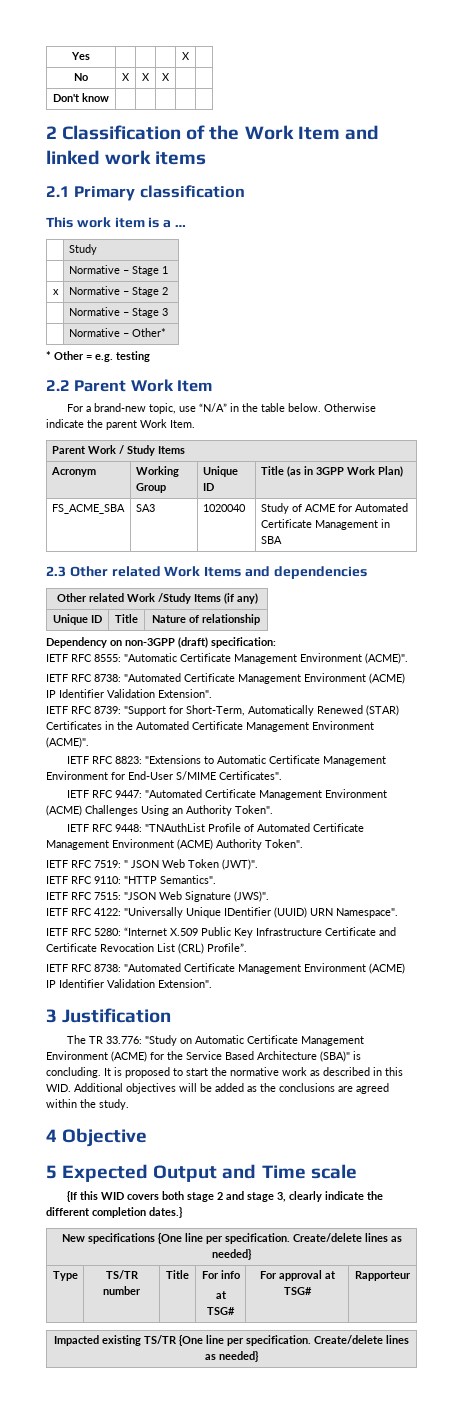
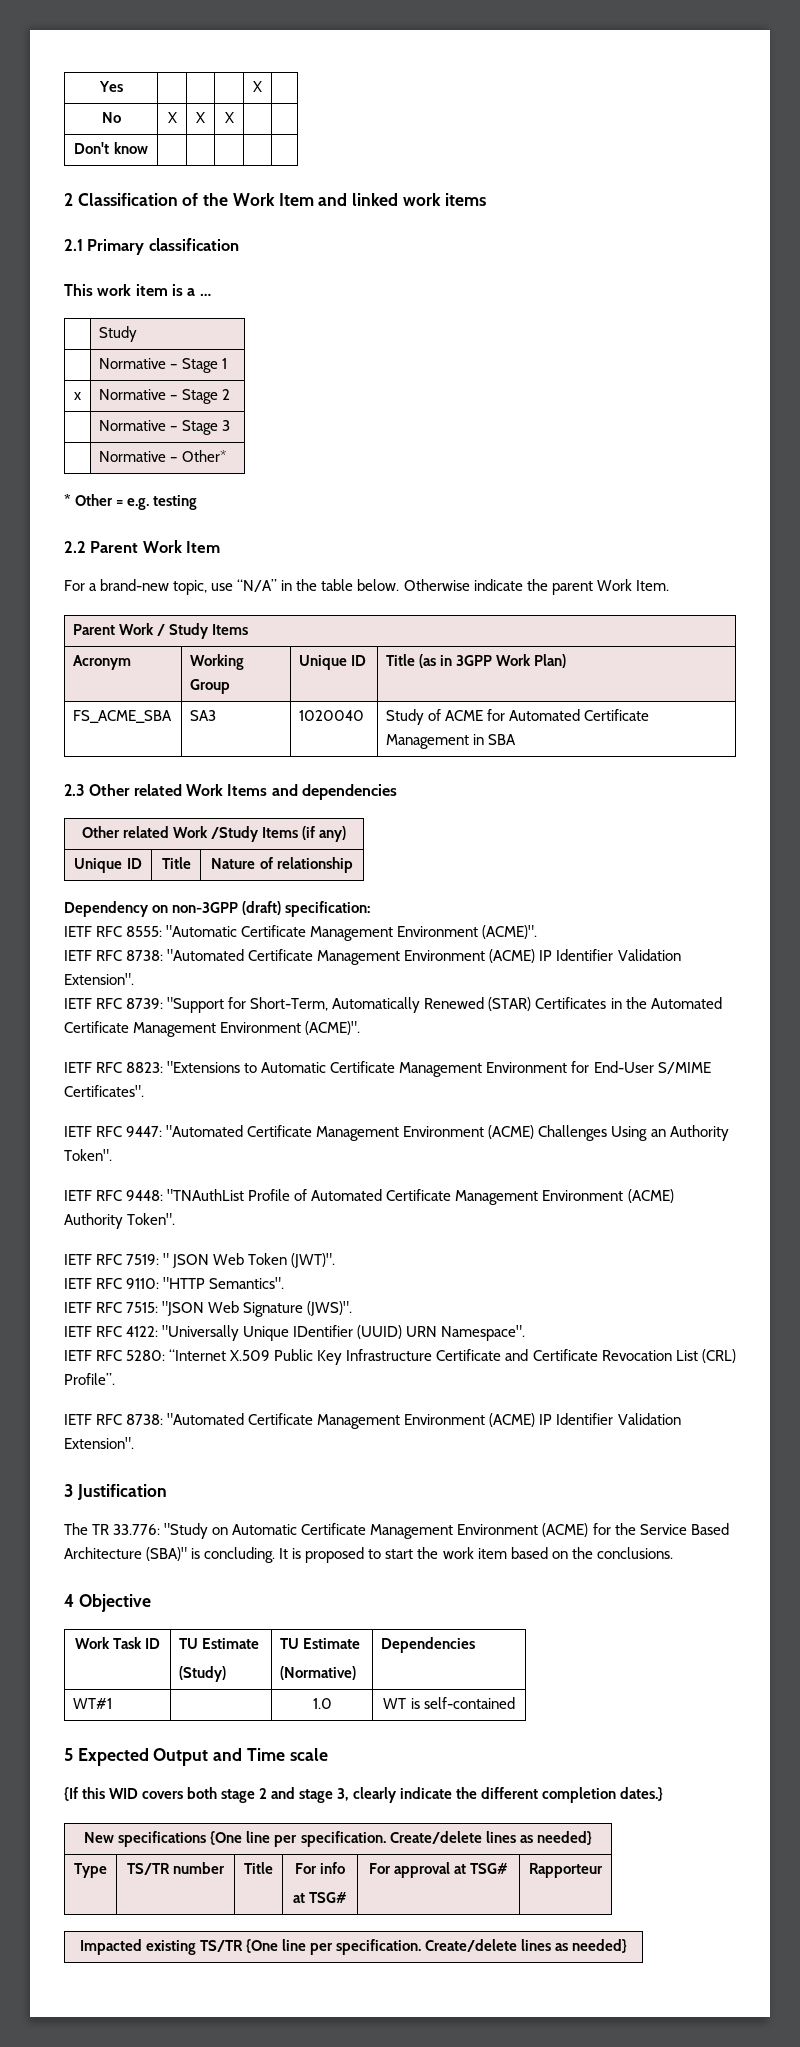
- It is proposed to start the normative work as described in this WID. Additional objectives will be added as the conclusions are agreed within the study.
+ It is proposed to start the work item based on the conclusions.
  4 Objective
+ Work Task ID | TU Estimate
+ (Study) | TU Estimate
+ (Normative) | Dependencies
+ WT#1 | | 1.0 | WT is self-contained

